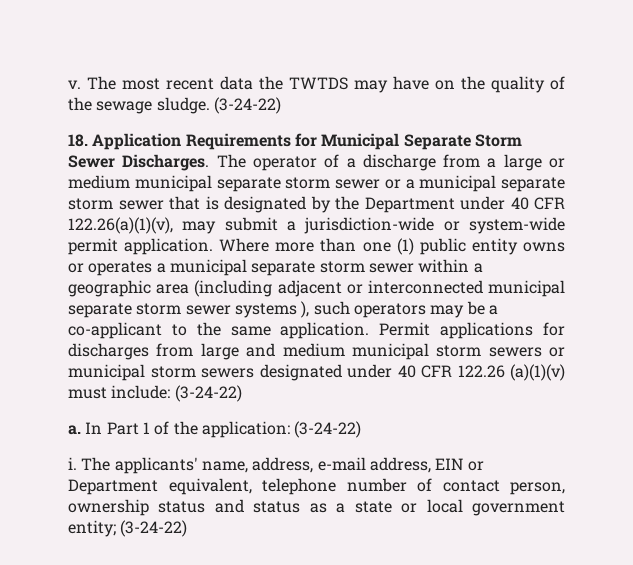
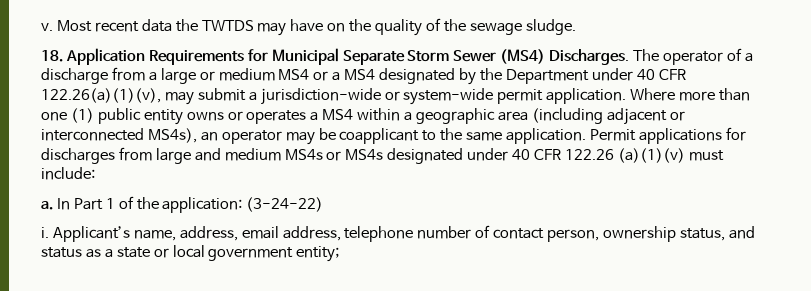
- The most recent data the TWTDS may have on the quality of the sewage sludge. (3-24-22)
+ Most recent data the TWTDS may have on the quality of the sewage sludge.
- 18. Application Requirements for Municipal Separate Storm Sewer Discharges.
+ 18. Application Requirements for Municipal Separate Storm Sewer (MS4) Discharges.
- The operator of a discharge from a large or medium municipal separate storm sewer or a municipal separate storm sewer that is designated by the Department under 40 CFR 122.26(a)(1)(v), may submit a jurisdiction-wide or system-wide permit application.
+ The operator of a discharge from a large or medium MS4 or a MS4 designated by the Department under 40 CFR 122.26(a)(1)(v), may submit a jurisdiction-wide or system-wide permit application.
- Where more than one (1) public entity owns or operates a municipal separate storm sewer within a geographic area (including adjacent or interconnected municipal separate storm sewer systems ), such operators may be a co-applicant to the same application.
+ Where more than one (1) public entity owns or operates a MS4 within a geographic area (including adjacent or interconnected MS4s), an operator may be coapplicant to the same application.
- Permit applications for discharges from large and medium municipal storm sewers or municipal storm sewers designated under 40 CFR 122.26 (a)(1)(v) must include: (3-24-22)
+ Permit applications for discharges from large and medium MS4s or MS4s designated under 40 CFR 122.26 (a)(1)(v) must include:
- The applicants' name, address, e-mail address, EIN or Department equivalent, telephone number of contact person, ownership status and status as a state or local government entity; (3-24-22)
+ Applicant’s name, address, email address, telephone number of contact person, ownership status, and status as a state or local government entity;

